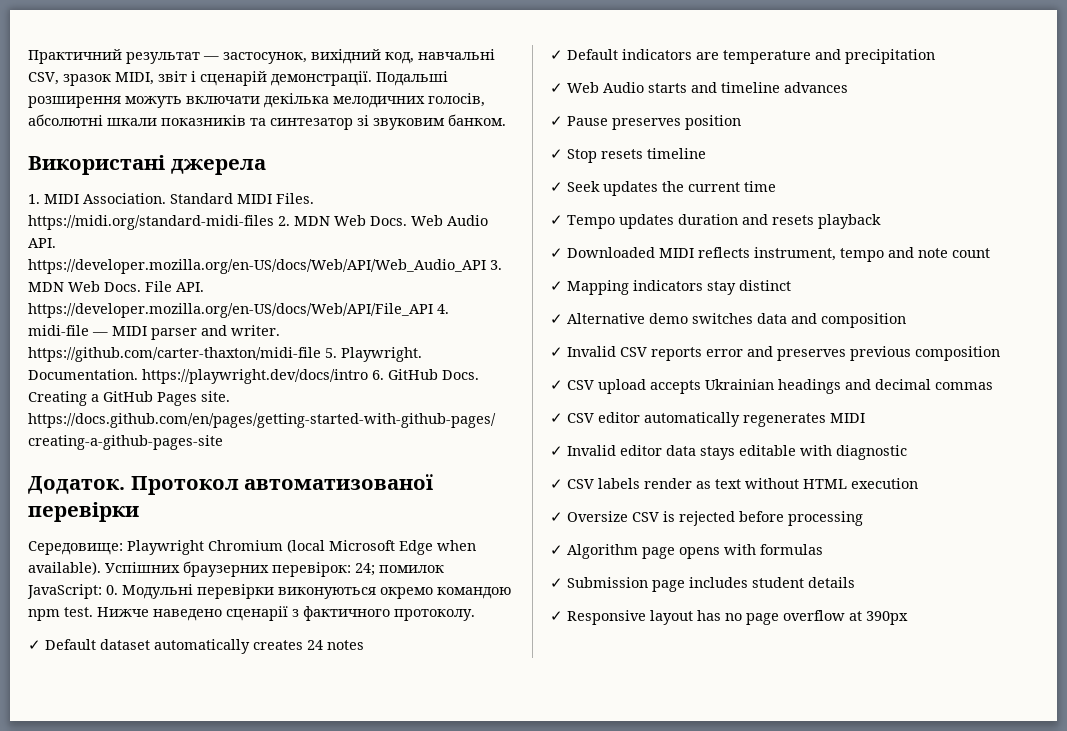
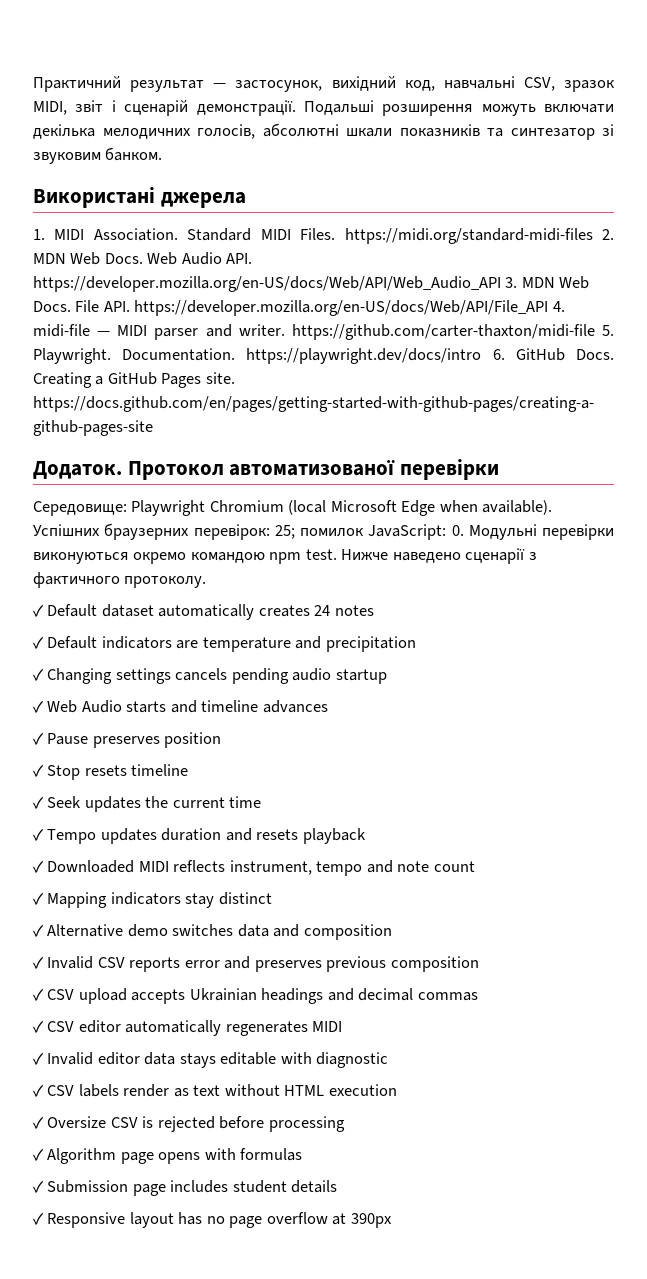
- Успішних браузерних перевірок: 24; помилок JavaScript: 0. Модульні перевірки виконуються окремо командою npm test.
+ Успішних браузерних перевірок: 25; помилок JavaScript: 0. Модульні перевірки виконуються окремо командою npm test.
+ ✓ Changing settings cancels pending audio startup

